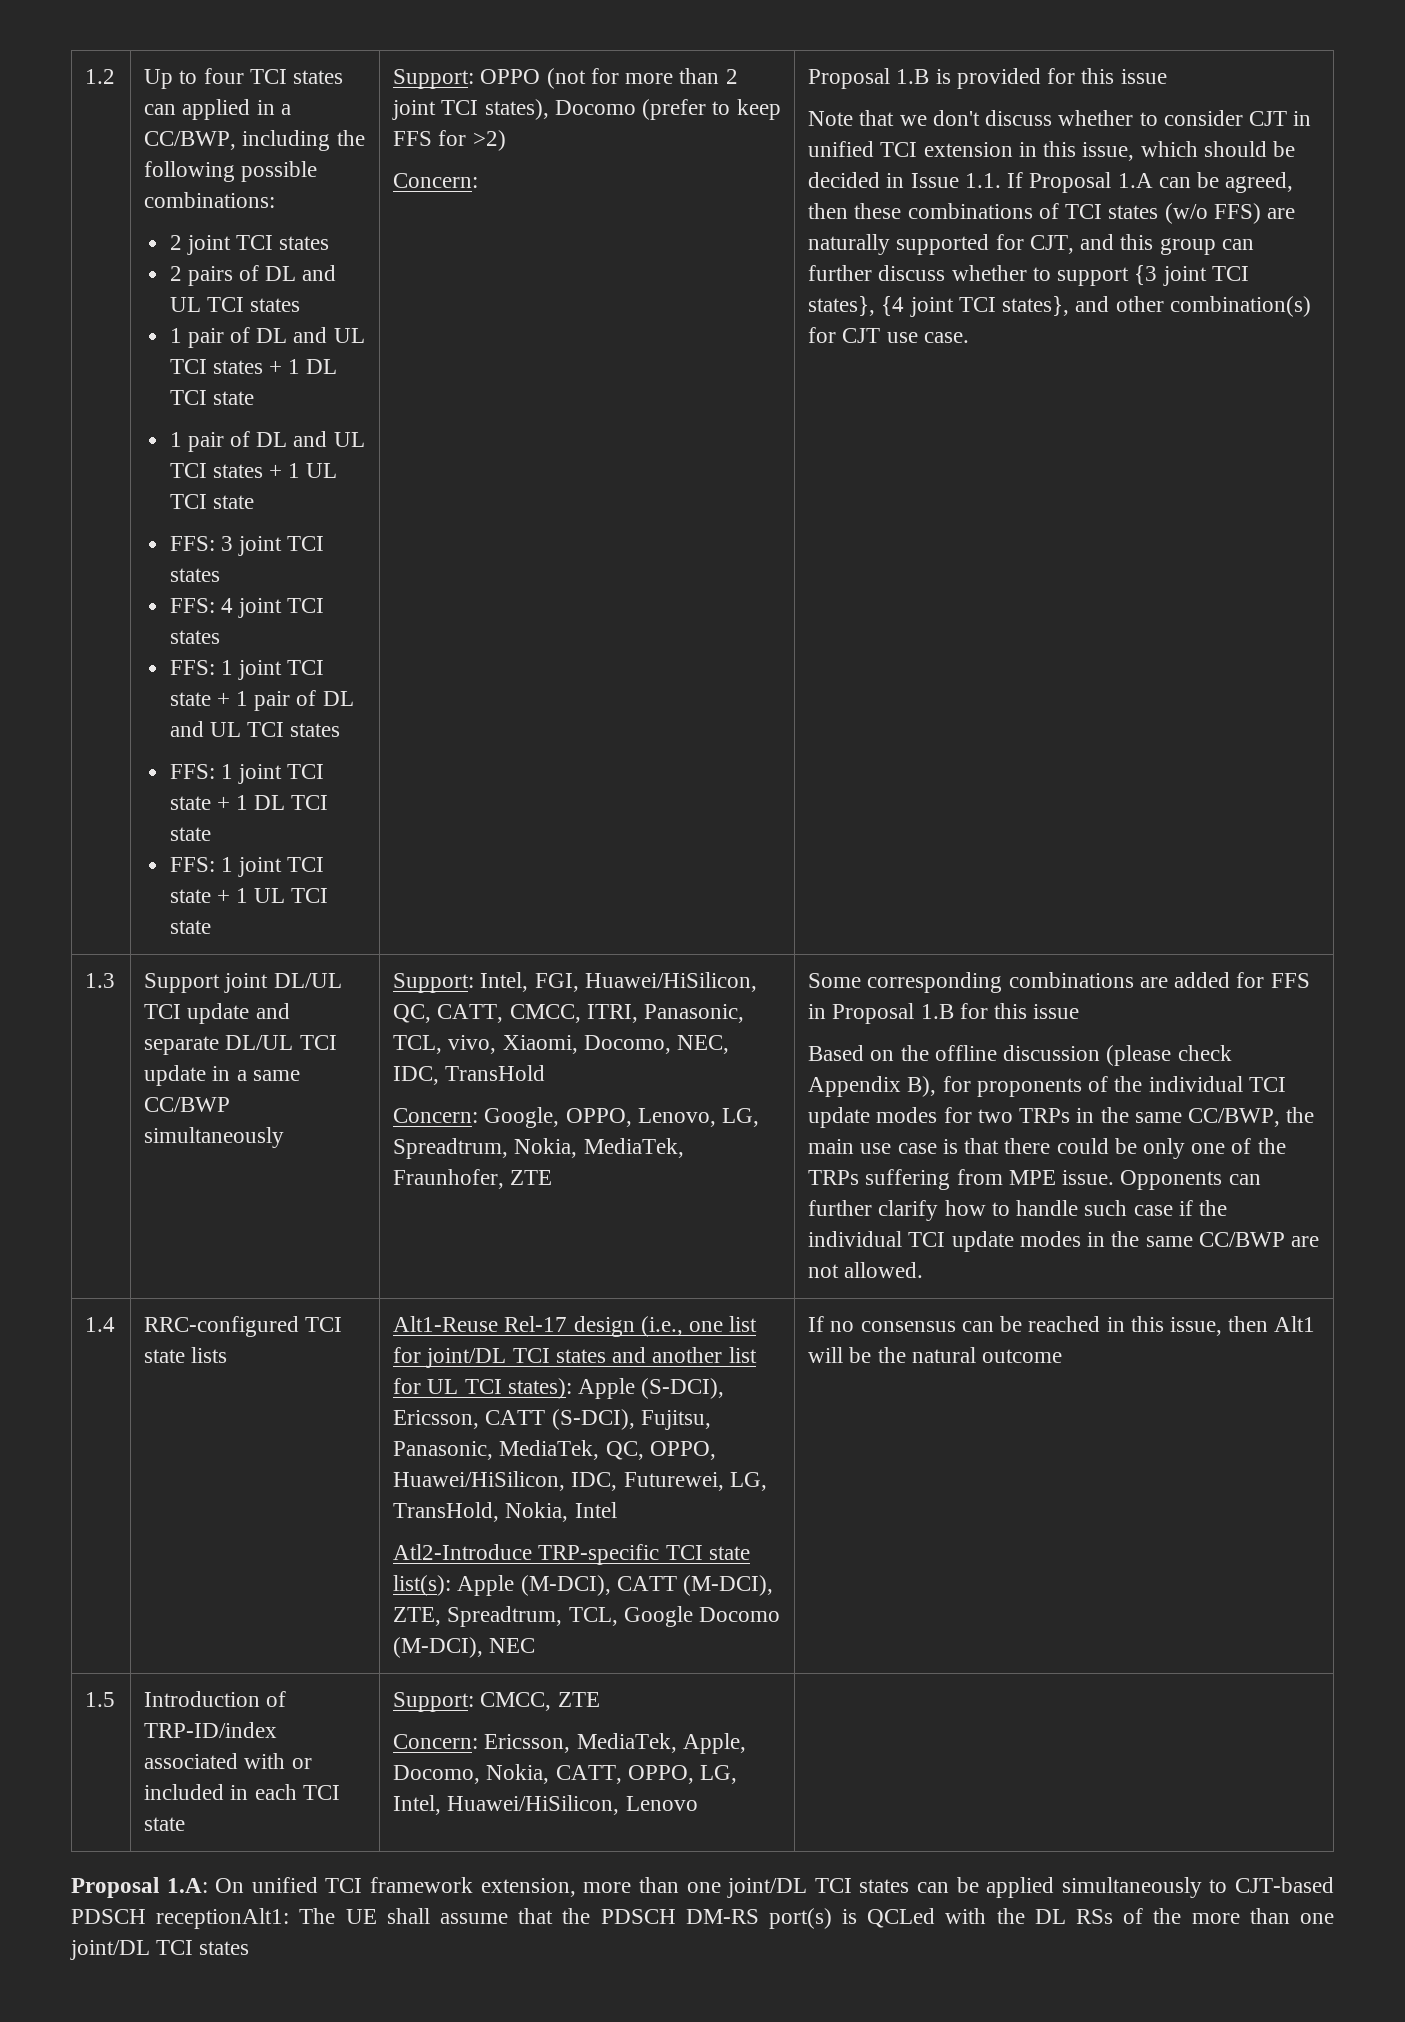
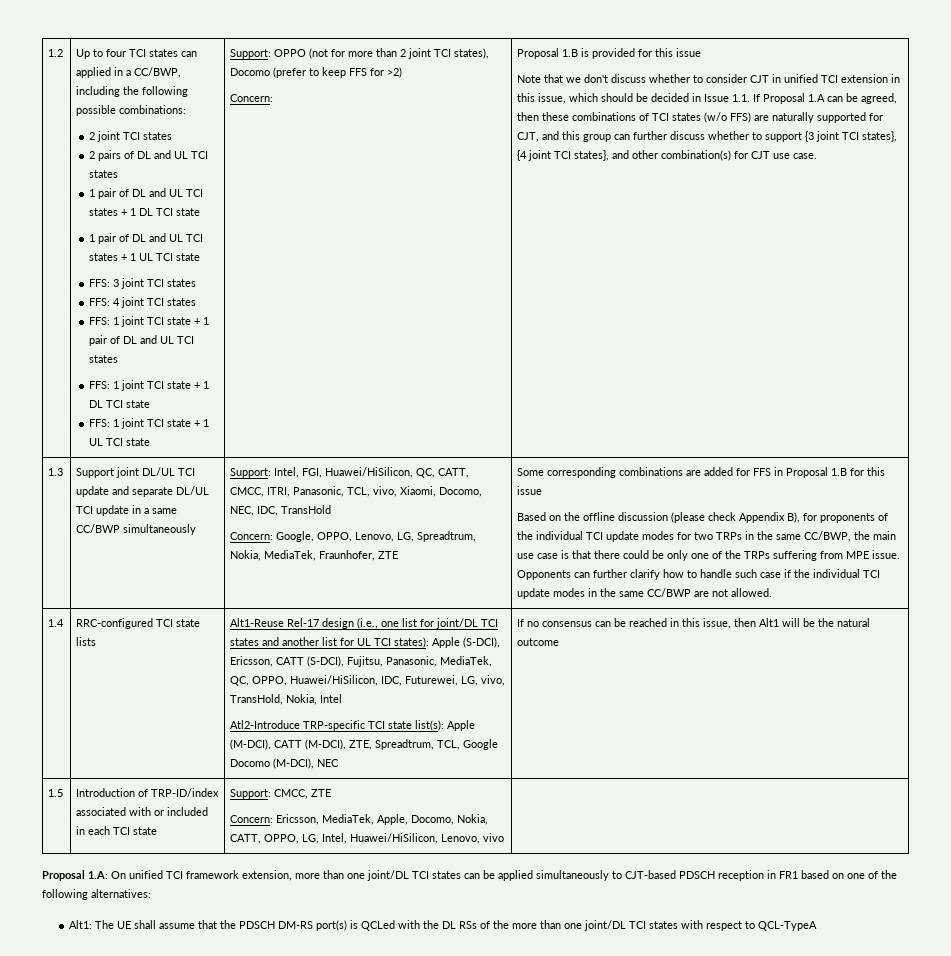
- Alt1-Reuse Rel-17 design (i.e., one list for joint/DL TCI states and another list for UL TCI states): Apple (S-DCI), Ericsson, CATT (S-DCI), Fujitsu, Panasonic, MediaTek, QC, OPPO, Huawei/HiSilicon, IDC, Futurewei, LG, TransHold, Nokia, Intel
+ Alt1-Reuse Rel-17 design (i.e., one list for joint/DL TCI states and another list for UL TCI states): Apple (S-DCI), Ericsson, CATT (S-DCI), Fujitsu, Panasonic, MediaTek, QC, OPPO, Huawei/HiSilicon, IDC, Futurewei, LG, vivo, TransHold, Nokia, Intel
  1.5 | Introduction of TRP-ID/index associated with or included in each TCI state | Support: CMCC, ZTE
- Concern: Ericsson, MediaTek, Apple, Docomo, Nokia, CATT, OPPO, LG, Intel, Huawei/HiSilicon, Lenovo |
+ Concern: Ericsson, MediaTek, Apple, Docomo, Nokia, CATT, OPPO, LG, Intel, Huawei/HiSilicon, Lenovo, vivo |
- Proposal 1.A: On unified TCI framework extension, more than one joint/DL TCI states can be applied simultaneously to CJT-based PDSCH receptionAlt1: The UE shall assume that the PDSCH DM-RS port(s) is QCLed with the DL RSs of the more than one joint/DL TCI states
+ Proposal 1.A: On unified TCI framework extension, more than one joint/DL TCI states can be applied simultaneously to CJT-based PDSCH reception in FR1 based on one of the following alternatives:
+ Alt1: The UE shall assume that the PDSCH DM-RS port(s) is QCLed with the DL RSs of the more than one joint/DL TCI states with respect to QCL-TypeA

